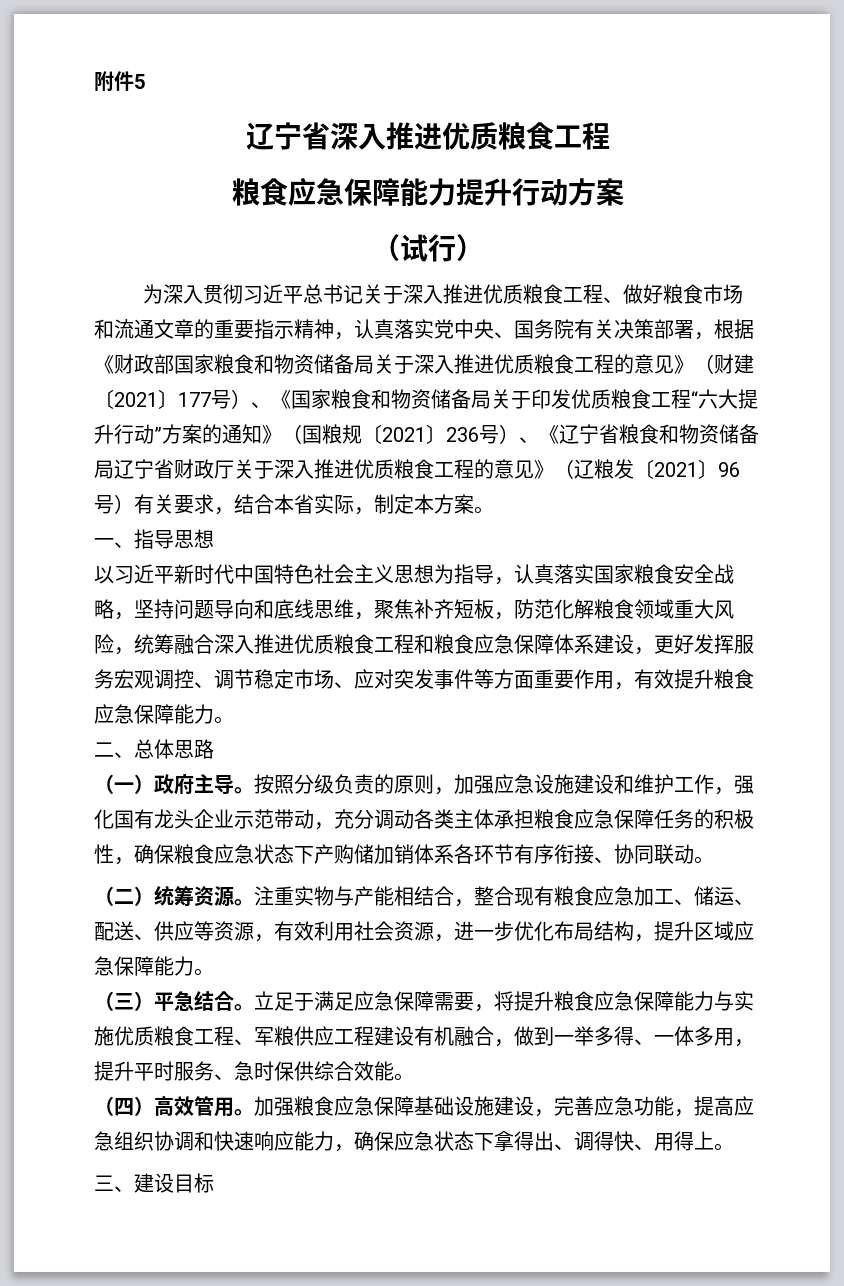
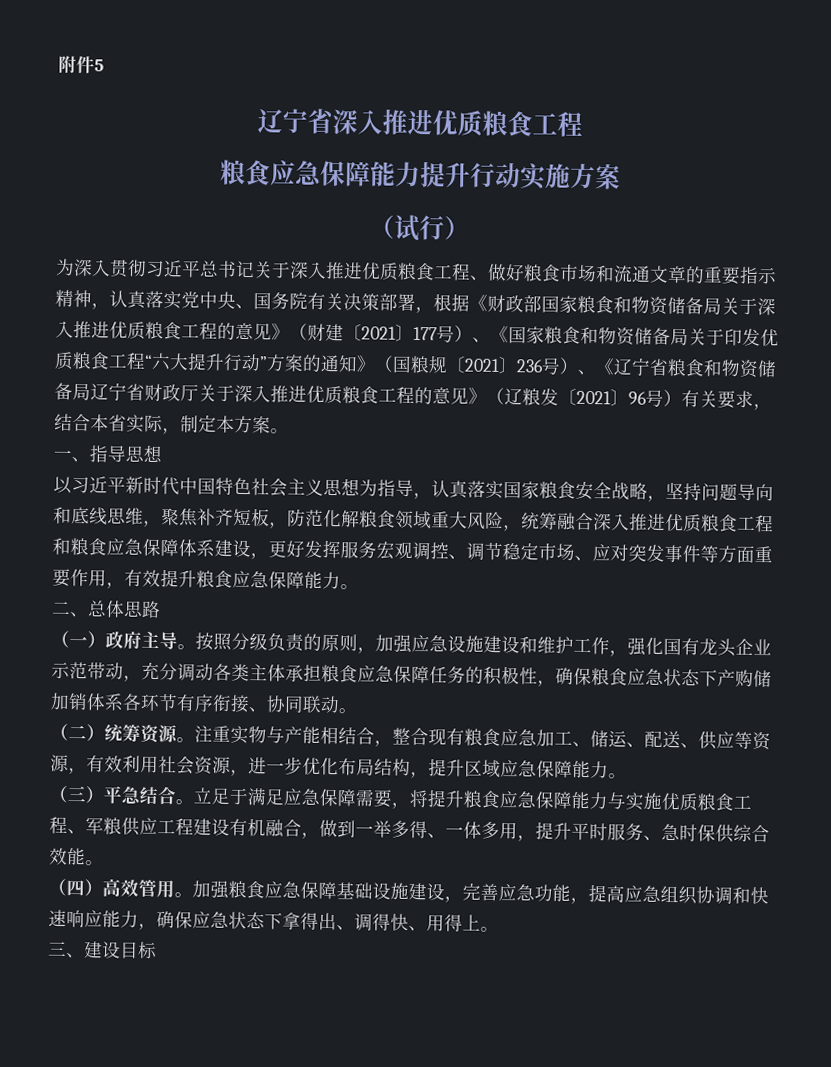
- 粮食应急保障能力提升行动方案
+ 粮食应急保障能力提升行动实施方案

